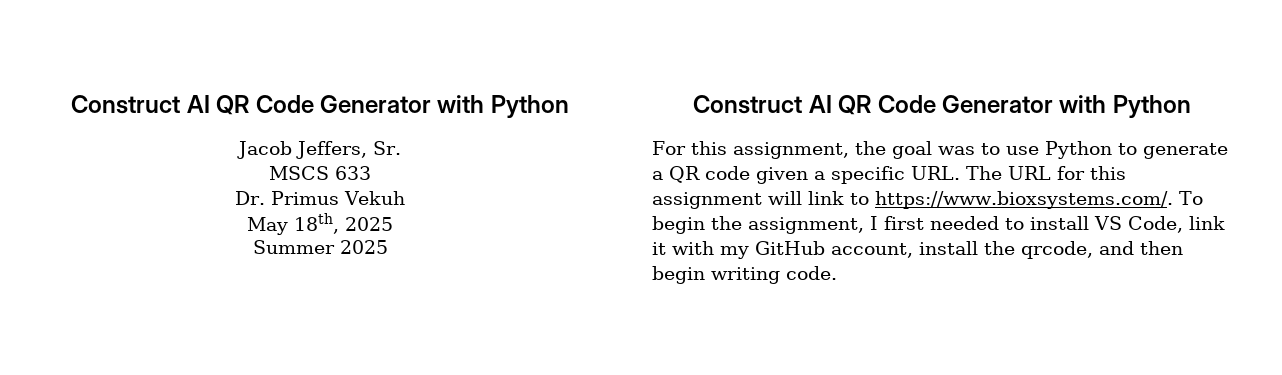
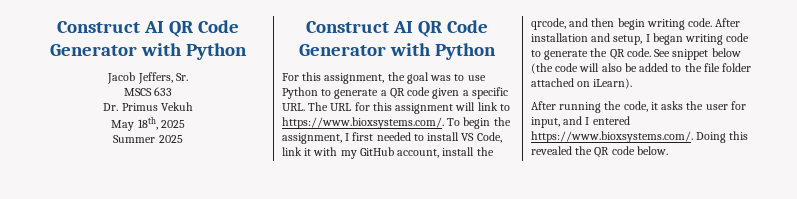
+ After installation and setup, I began writing code to generate the QR code. See snippet below (the code will also be added to the file folder attached on iLearn).
+ After running the code, it asks the user for input, and I entered https://www.bioxsystems.com/. Doing this revealed the QR code below.

